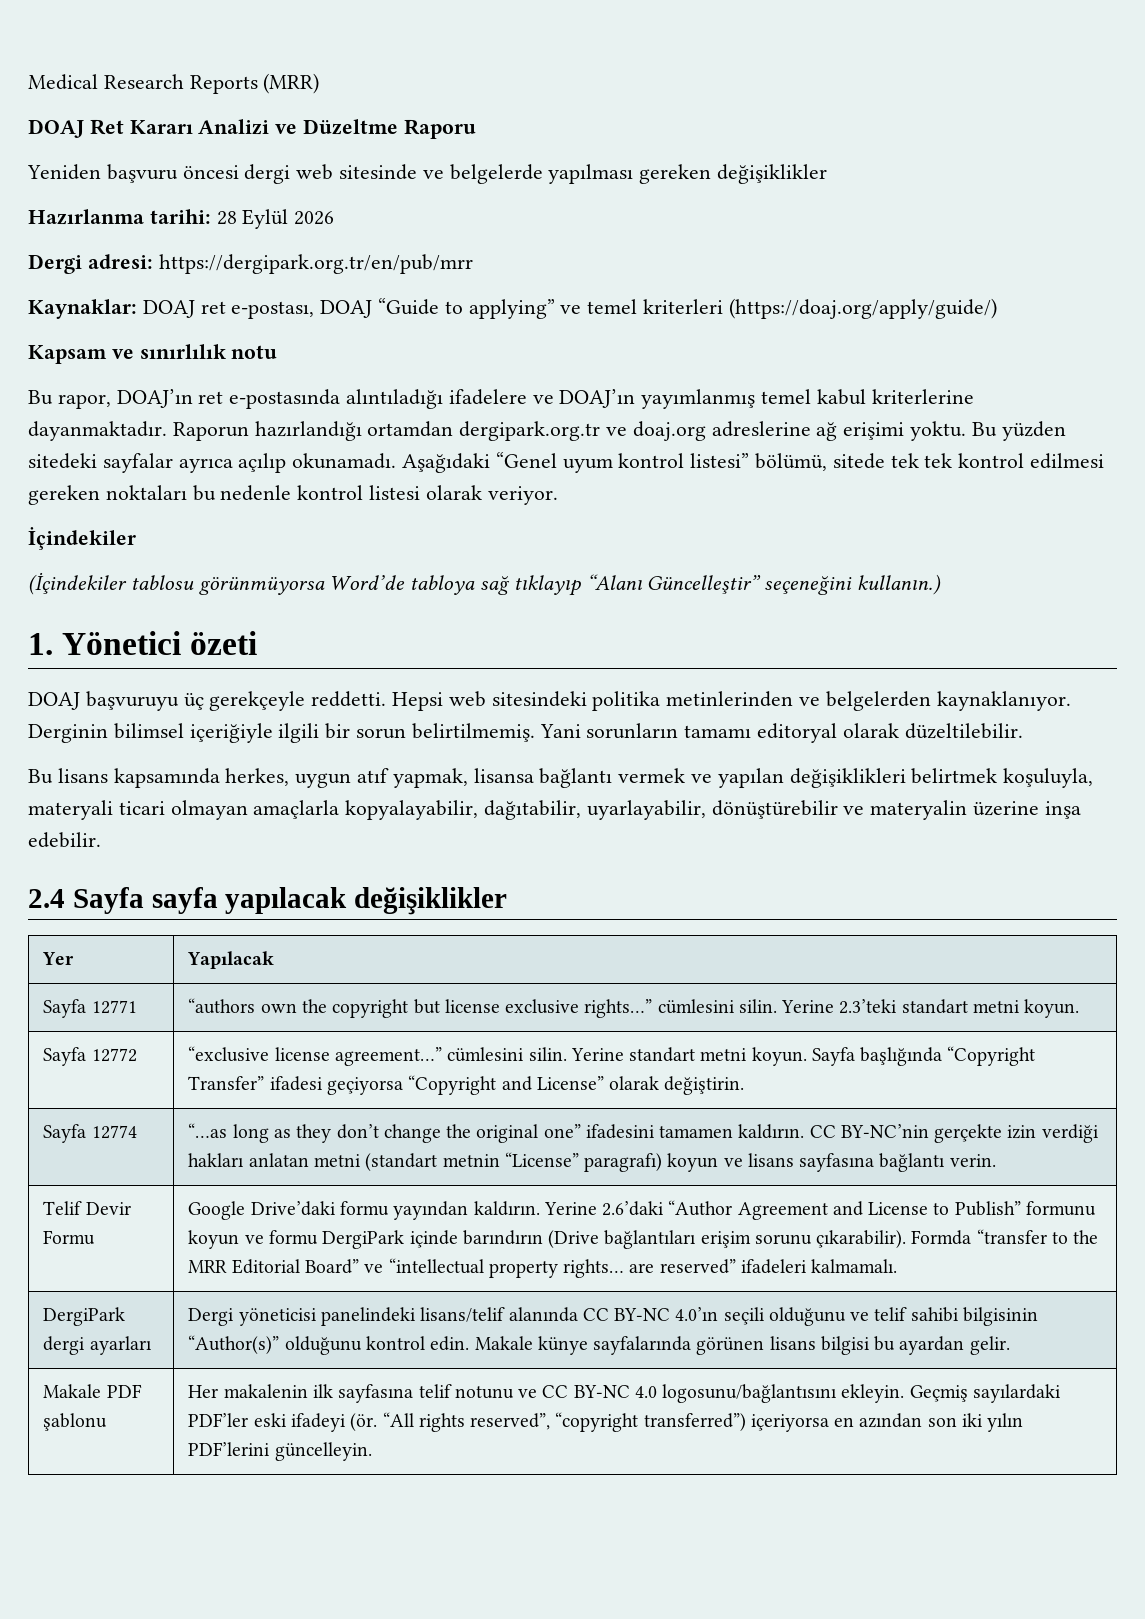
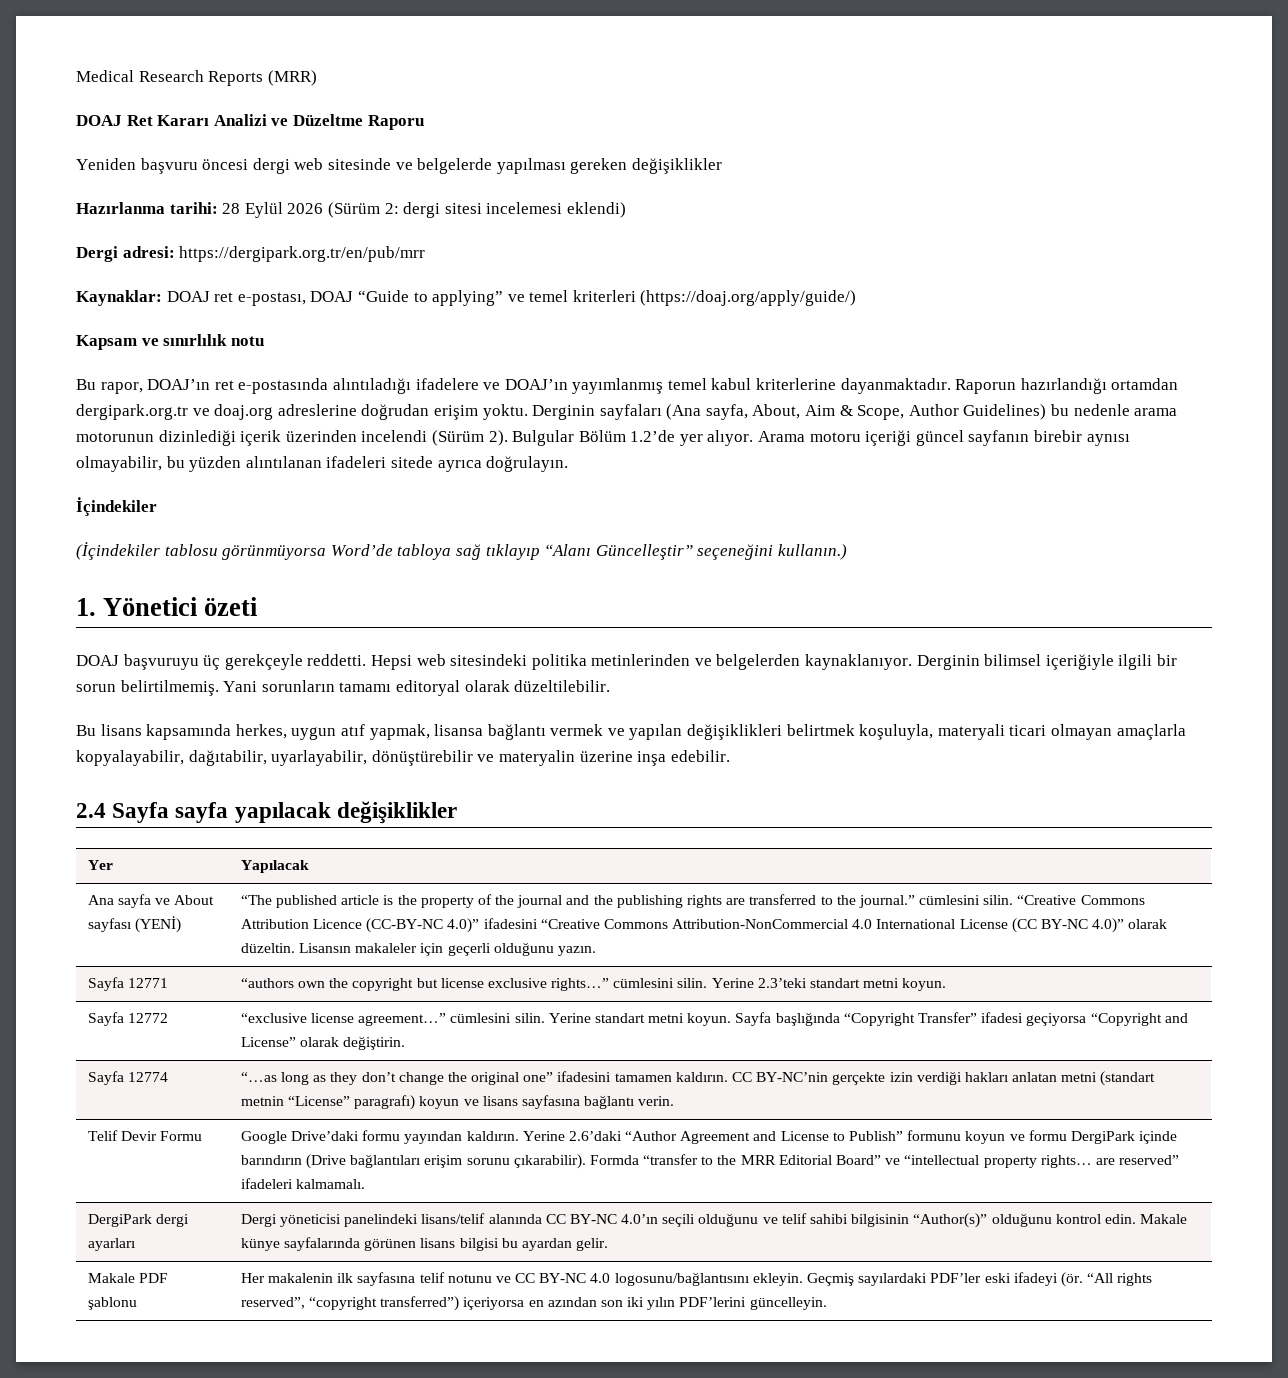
- Hazırlanma tarihi: 28 Eylül 2026
+ Hazırlanma tarihi: 28 Eylül 2026 (Sürüm 2: dergi sitesi incelemesi eklendi)
- Raporun hazırlandığı ortamdan dergipark.org.tr ve doaj.org adreslerine ağ erişimi yoktu. Bu yüzden sitedeki sayfalar ayrıca açılıp okunamadı. Aşağıdaki “Genel uyum kontrol listesi” bölümü, sitede tek tek kontrol edilmesi gereken noktaları bu nedenle kontrol listesi olarak veriyor.
+ Raporun hazırlandığı ortamdan dergipark.org.tr ve doaj.org adreslerine doğrudan erişim yoktu. Derginin sayfaları (Ana sayfa, About, Aim & Scope, Author Guidelines) bu nedenle arama motorunun dizinlediği içerik üzerinden incelendi (Sürüm 2). Bulgular Bölüm 1.2’de yer alıyor. Arama motoru içeriği güncel sayfanın birebir aynısı olmayabilir, bu yüzden alıntılanan ifadeleri sitede ayrıca doğrulayın.
+ Ana sayfa ve About sayfası (YENİ) | “The published article is the property of the journal and the publishing rights are transferred to the journal.” cümlesini silin. “Creative Commons Attribution Licence (CC-BY-NC 4.0)” ifadesini “Creative Commons Attribution-NonCommercial 4.0 International License (CC BY-NC 4.0)” olarak düzeltin. Lisansın makaleler için geçerli olduğunu yazın.

